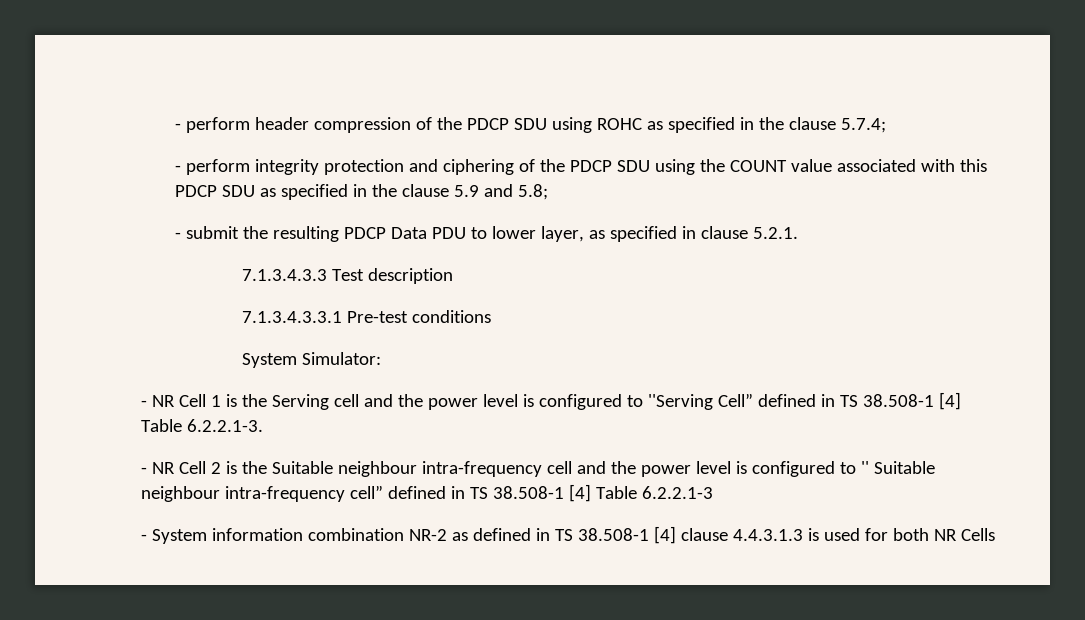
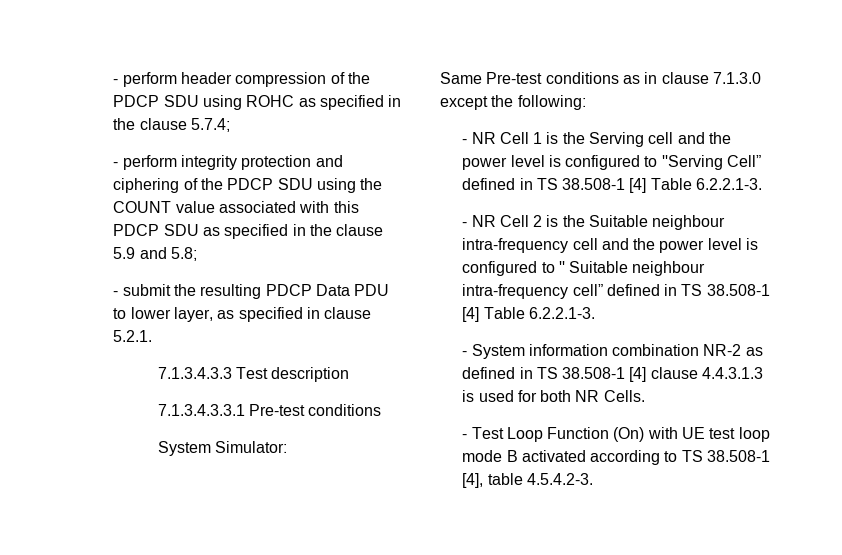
+ Same Pre-test conditions as in clause 7.1.3.0 except the following:
- - NR Cell 2 is the Suitable neighbour intra-frequency cell and the power level is configured to '' Suitable neighbour intra-frequency cell” defined in TS 38.508-1 [4] Table 6.2.2.1-3
+ - NR Cell 2 is the Suitable neighbour intra-frequency cell and the power level is configured to '' Suitable neighbour intra-frequency cell” defined in TS 38.508-1 [4] Table 6.2.2.1-3.
- - System information combination NR-2 as defined in TS 38.508-1 [4] clause 4.4.3.1.3 is used for both NR Cells
+ - System information combination NR-2 as defined in TS 38.508-1 [4] clause 4.4.3.1.3 is used for both NR Cells.
+ - Test Loop Function (On) with UE test loop mode B activated according to TS 38.508-1 [4], table 4.5.4.2-3.

